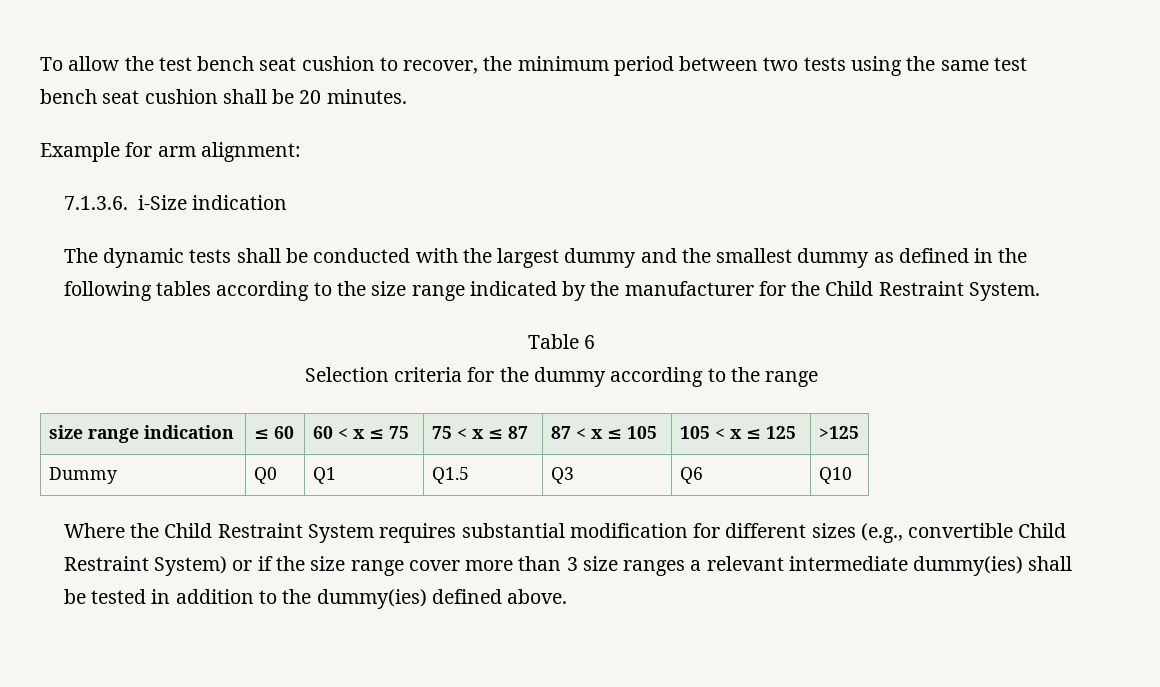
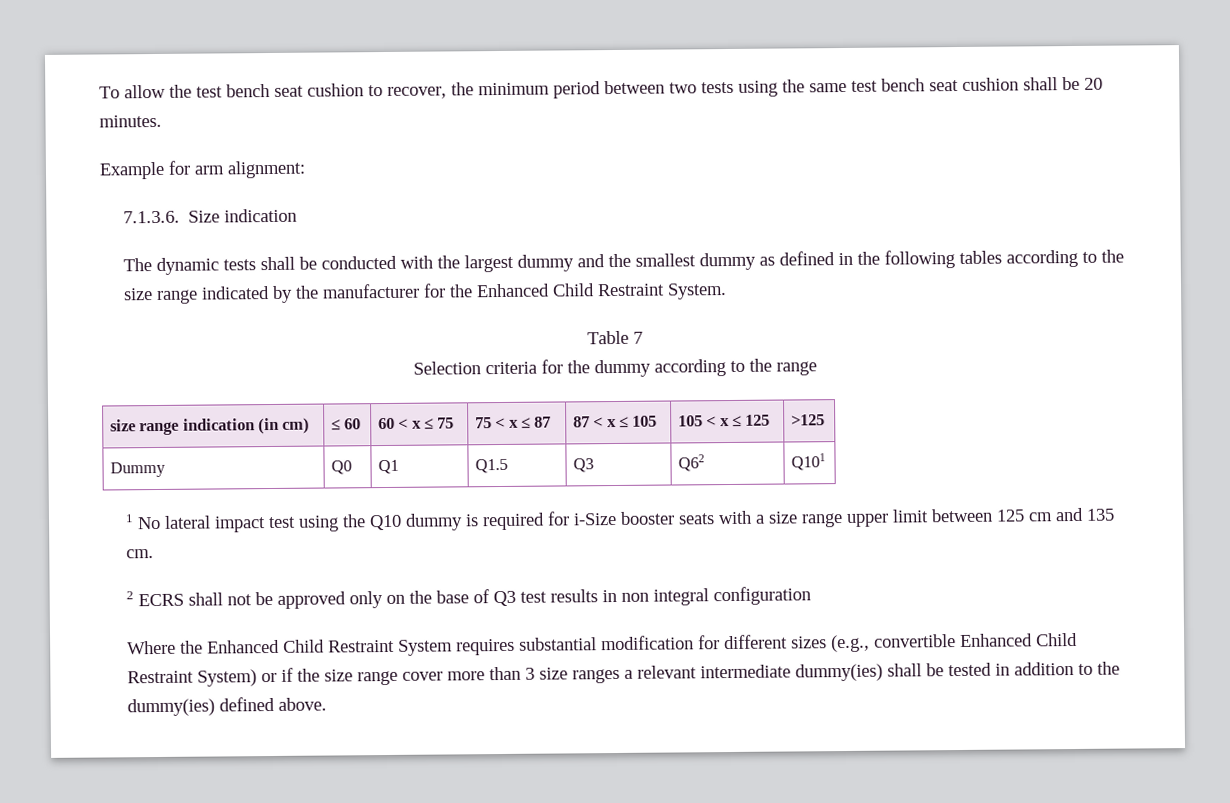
- 7.1.3.6. i-Size indication
+ 7.1.3.6. Size indication
- The dynamic tests shall be conducted with the largest dummy and the smallest dummy as defined in the following tables according to the size range indicated by the manufacturer for the Child Restraint System.
+ The dynamic tests shall be conducted with the largest dummy and the smallest dummy as defined in the following tables according to the size range indicated by the manufacturer for the Enhanced Child Restraint System.
- Table 6
+ Table 7
- size range indication | ≤ 60 | 60 < x ≤ 75 | 75 < x ≤ 87 | 87 < x ≤ 105 | 105 < x ≤ 125 | >125
+ size range indication (in cm) | ≤ 60 | 60 < x ≤ 75 | 75 < x ≤ 87 | 87 < x ≤ 105 | 105 < x ≤ 125 | >125
- Dummy | Q0 | Q1 | Q1.5 | Q3 | Q6 | Q10
+ Dummy | Q0 | Q1 | Q1.5 | Q3 | Q62 | Q101
+ 1 No lateral impact test using the Q10 dummy is required for i-Size booster seats with a size range upper limit between 125 cm and 135 cm.
+ 2 ECRS shall not be approved only on the base of Q3 test results in non integral configuration
- Where the Child Restraint System requires substantial modification for different sizes (e.g., convertible Child Restraint System) or if the size range cover more than 3 size ranges a relevant intermediate dummy(ies) shall be tested in addition to the dummy(ies) defined above.
+ Where the Enhanced Child Restraint System requires substantial modification for different sizes (e.g., convertible Enhanced Child Restraint System) or if the size range cover more than 3 size ranges a relevant intermediate dummy(ies) shall be tested in addition to the dummy(ies) defined above.

